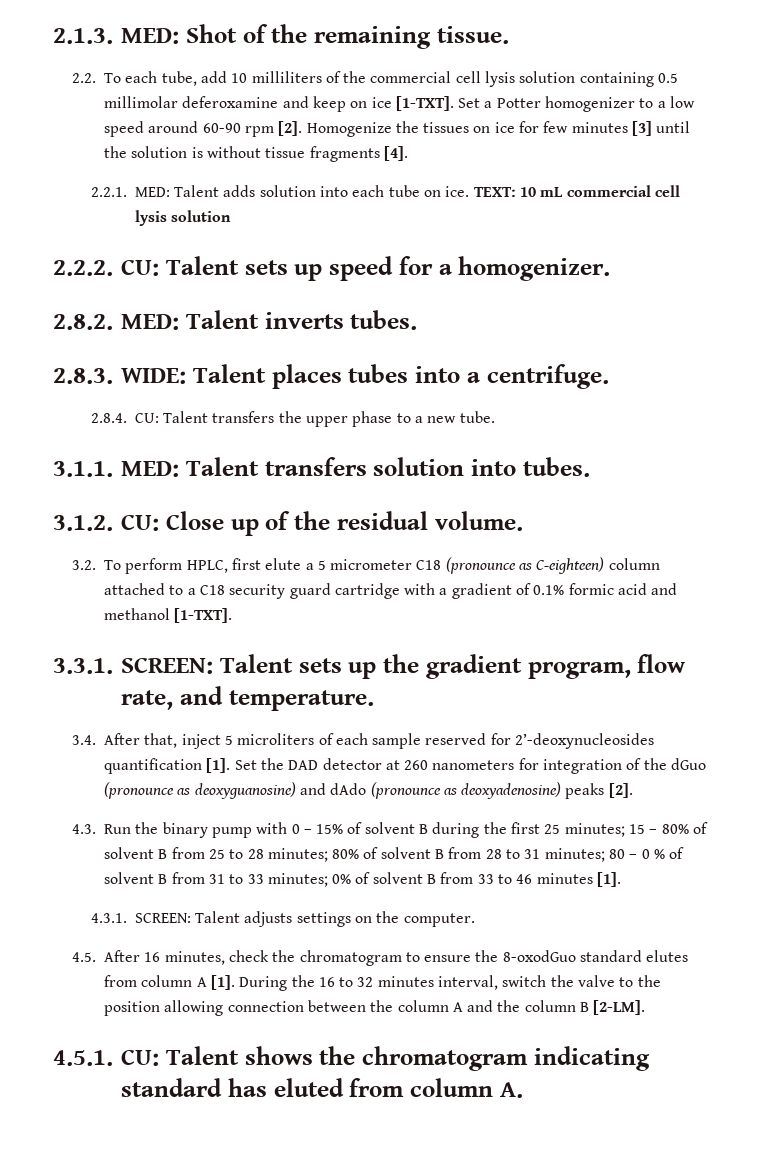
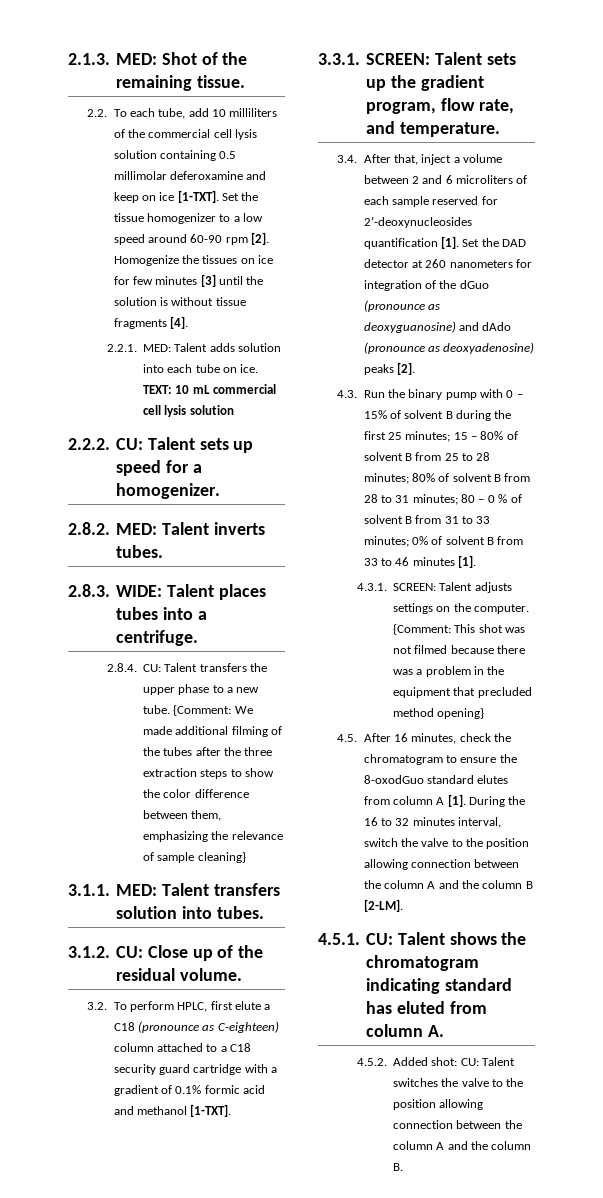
- Set a Potter homogenizer to a low speed around 60-90 rpm [2].
+ Set the tissue homogenizer to a low speed around 60-90 rpm [2].
+ {Comment: We made additional filming of the tubes after the three extraction steps to show the color difference between them, emphasizing the relevance of sample cleaning}
- 3.2. To perform HPLC, first elute a 5 micrometer C18 (pronounce as C-eighteen) column attached to a C18 security guard cartridge with a gradient of 0.1% formic acid and methanol [1-TXT].
+ 3.2. To perform HPLC, first elute a C18 (pronounce as C-eighteen) column attached to a C18 security guard cartridge with a gradient of 0.1% formic acid and methanol [1-TXT].
- 3.4. After that, inject 5 microliters of each sample reserved for 2’-deoxynucleosides quantification [1].
+ 3.4. After that, inject a volume between 2 and 6 microliters of each sample reserved for 2’-deoxynucleosides quantification [1].
+ {Comment: This shot was not filmed because there was a problem in the equipment that precluded method opening}
+ 4.5.2. Added shot: CU: Talent switches the valve to the position allowing connection between the column A and the column B.

